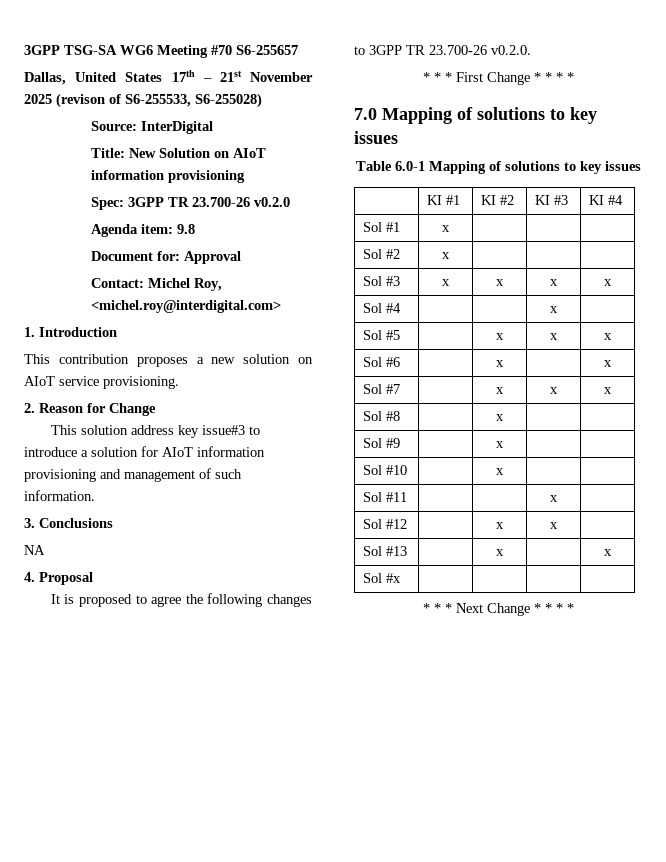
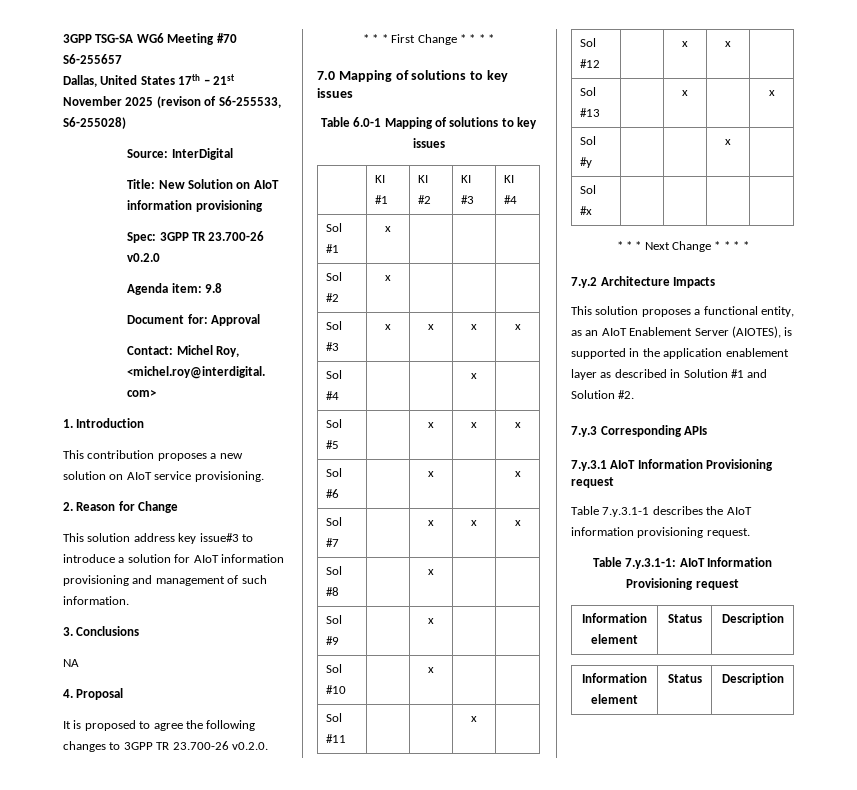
+ Sol #y | | | x |
+ 7.y.2 Architecture Impacts
+ This solution proposes a functional entity, as an AIoT Enablement Server (AIOTES), is supported in the application enablement layer as described in Solution #1 and Solution #2.
+ 7.y.3 Corresponding APIs
+ 7.y.3.1 AIoT Information Provisioning request
+ Table 7.y.3.1-1 describes the AIoT information provisioning request.
+ Table 7.y.3.1-1: AIoT Information Provisioning request
+ Information element | Status | Description
+ Information element | Status | Description

